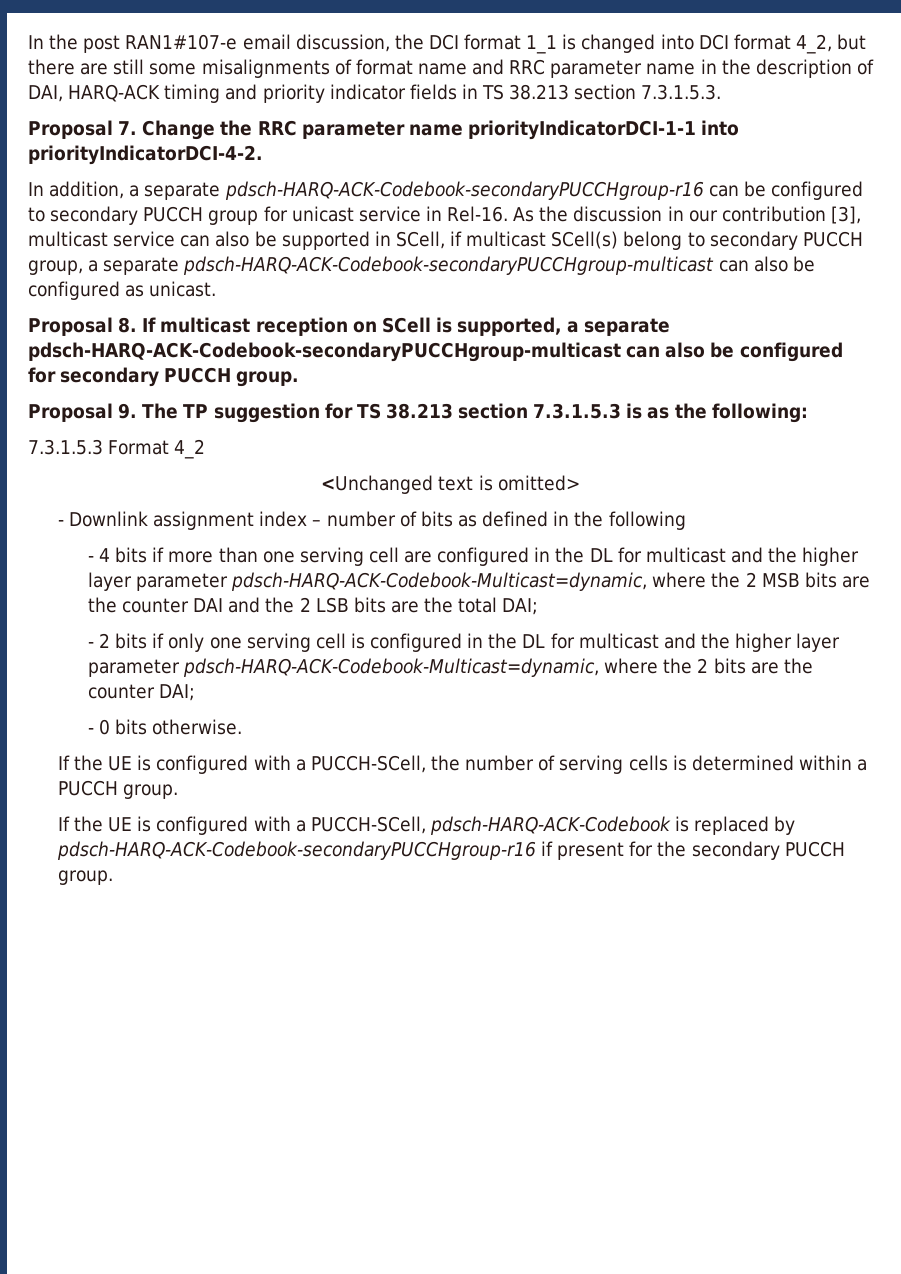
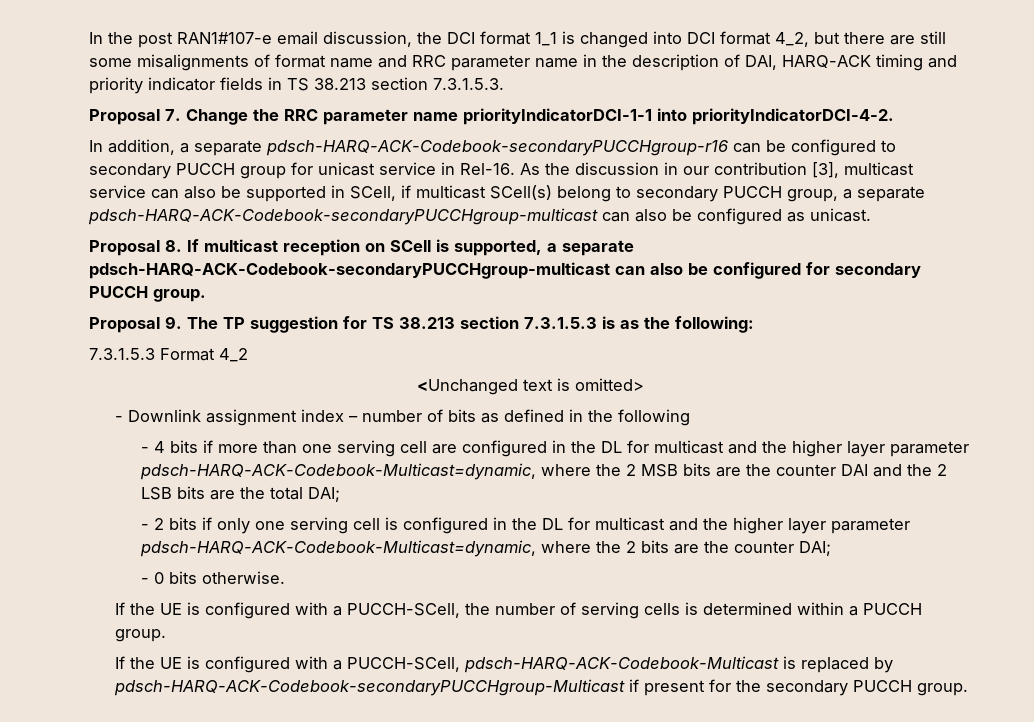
- If the UE is configured with a PUCCH-SCell, pdsch-HARQ-ACK-Codebook is replaced by pdsch-HARQ-ACK-Codebook-secondaryPUCCHgroup-r16 if present for the secondary PUCCH group.
+ If the UE is configured with a PUCCH-SCell, pdsch-HARQ-ACK-Codebook-Multicast is replaced by pdsch-HARQ-ACK-Codebook-secondaryPUCCHgroup-Multicast if present for the secondary PUCCH group.

